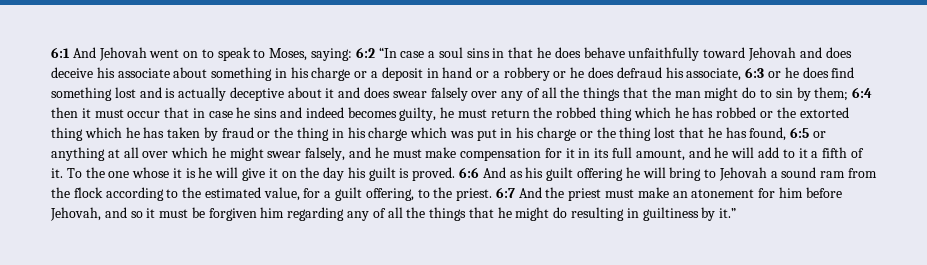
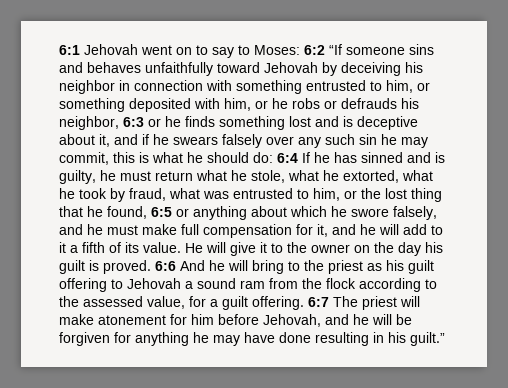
- 6:1 And Jehovah went on to speak to Moses, saying: 6:2 “In case a soul sins in that he does behave unfaithfully toward Jehovah and does deceive his associate about something in his charge or a deposit in hand or a robbery or he does defraud his associate, 6:3 or he does find something lost and is actually deceptive about it and does swear falsely over any of all the things that the man might do to sin by them; 6:4 then it must occur that in case he sins and indeed becomes guilty, he must return the robbed thing which he has robbed or the extorted thing which he has taken by fraud or the thing in his charge which was put in his charge or the thing lost that he has found, 6:5 or anything at all over which he might swear falsely, and he must make compensation for it in its full amount, and he will add to it a fifth of it. To the one whose it is he will give it on the day his guilt is proved.
+ 6:1 Jehovah went on to say to Moses: 6:2 “If someone sins and behaves unfaithfully toward Jehovah by deceiving his neighbor in connection with something entrusted to him, or something deposited with him, or he robs or defrauds his neighbor, 6:3 or he finds something lost and is deceptive about it, and if he swears falsely over any such sin he may commit, this is what he should do: 6:4 If he has sinned and is guilty, he must return what he stole, what he extorted, what he took by fraud, what was entrusted to him, or the lost thing that he found, 6:5 or anything about which he swore falsely, and he must make full compensation for it, and he will add to it a fifth of its value. He will give it to the owner on the day his guilt is proved.
- 6:6 And as his guilt offering he will bring to Jehovah a sound ram from the flock according to the estimated value, for a guilt offering, to the priest. 6:7 And the priest must make an atonement for him before Jehovah, and so it must be forgiven him regarding any of all the things that he might do resulting in guiltiness by it.”
+ 6:6 And he will bring to the priest as his guilt offering to Jehovah a sound ram from the flock according to the assessed value, for a guilt offering. 6:7 The priest will make atonement for him before Jehovah, and he will be forgiven for anything he may have done resulting in his guilt.”

